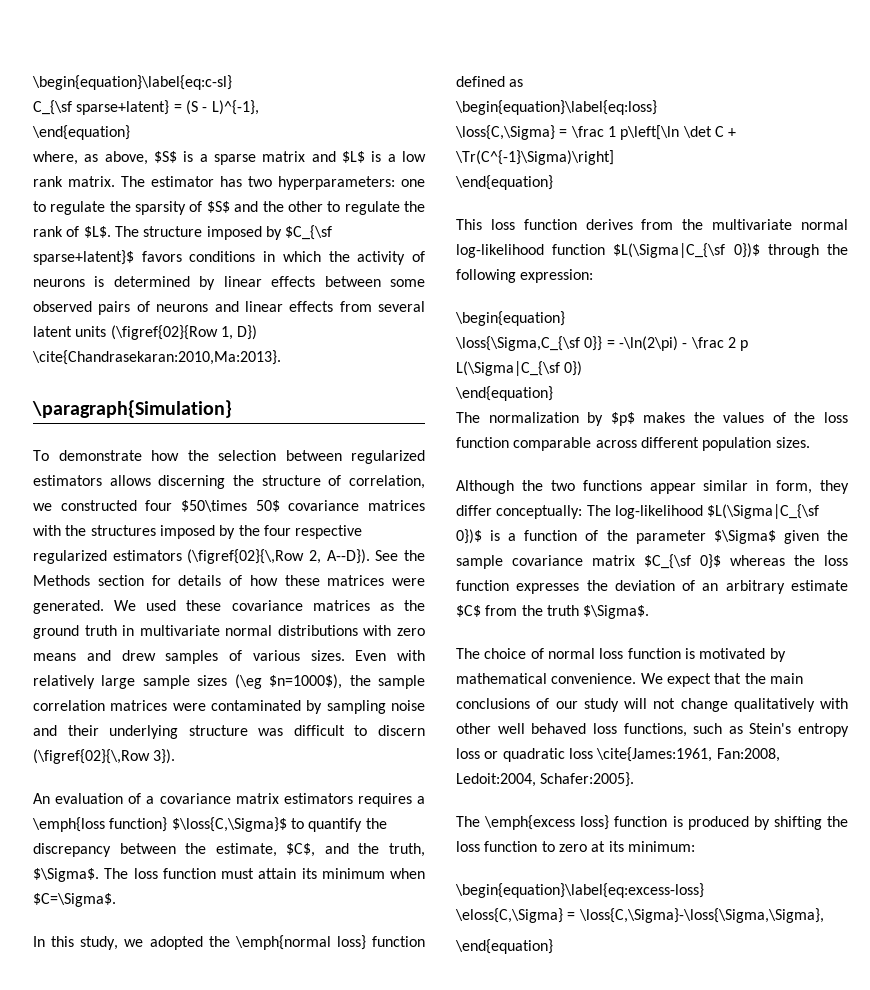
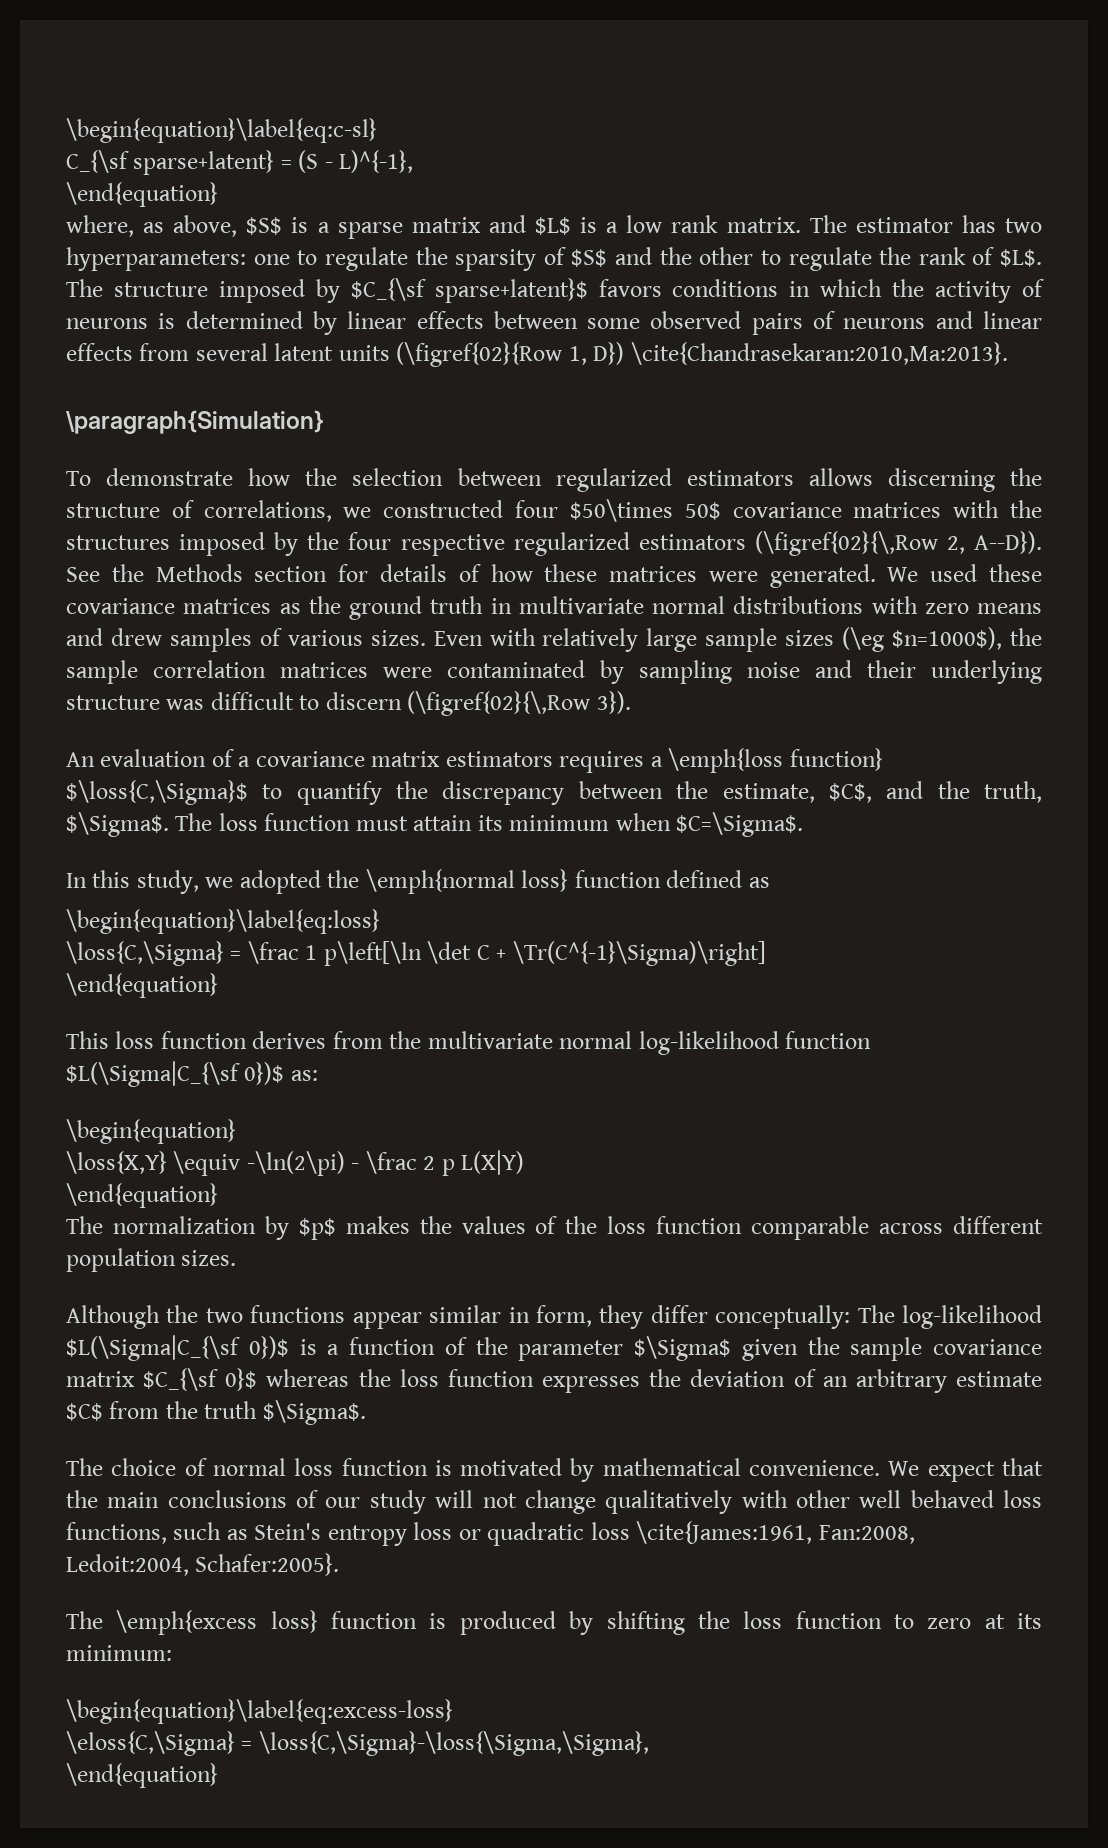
- To demonstrate how the selection between regularized estimators allows discerning the structure of correlation, we constructed four $50\times 50$ covariance matrices with the structures imposed by the four respective regularized estimators (\figref{02}{\,Row 2, A--D}).
+ To demonstrate how the selection between regularized estimators allows discerning the structure of correlations, we constructed four $50\times 50$ covariance matrices with the structures imposed by the four respective regularized estimators (\figref{02}{\,Row 2, A--D}).
- This loss function derives from the multivariate normal log-likelihood function $L(\Sigma|C_{\sf 0})$ through the following expression:
+ This loss function derives from the multivariate normal log-likelihood function $L(\Sigma|C_{\sf 0})$ as:
  \begin{equation}
- \loss{\Sigma,C_{\sf 0}} = -\ln(2\pi) - \frac 2 p L(\Sigma|C_{\sf 0})
+ \loss{X,Y} \equiv -\ln(2\pi) - \frac 2 p L(X|Y)

